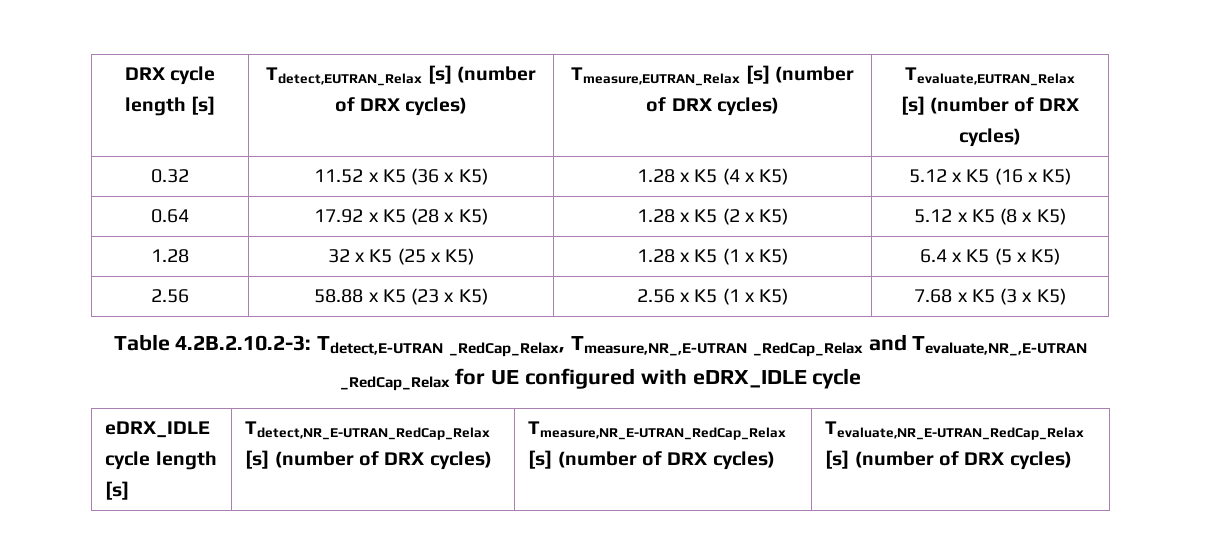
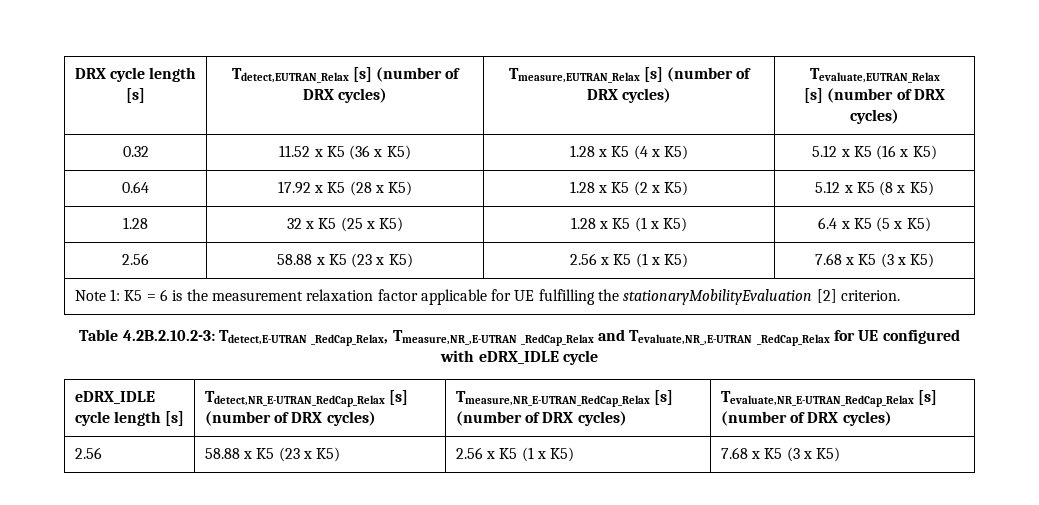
+ Note 1: K5 = 6 is the measurement relaxation factor applicable for UE fulfilling the stationaryMobilityEvaluation [2] criterion.
  eDRX_IDLE cycle length [s] | Tdetect,NR_E-UTRAN_RedCap_Relax [s] (number of DRX cycles) | Tmeasure,NR_E-UTRAN_RedCap_Relax [s] (number of DRX cycles) | Tevaluate,NR_E-UTRAN_RedCap_Relax [s] (number of DRX cycles)
+ 2.56 | 58.88 x K5 (23 x K5) | 2.56 x K5 (1 x K5) | 7.68 x K5 (3 x K5)

